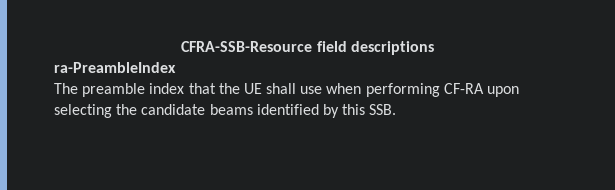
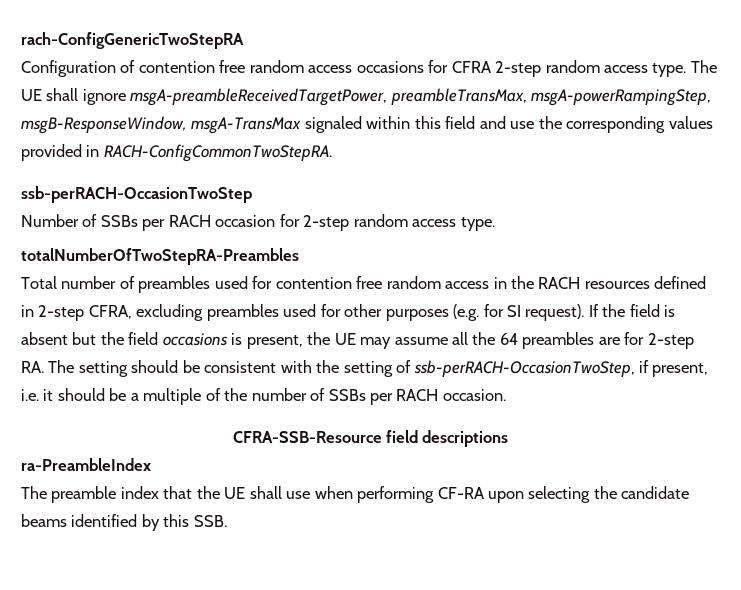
+ rach-ConfigGenericTwoStepRA
+ Configuration of contention free random access occasions for CFRA 2-step random access type. The UE shall ignore msgA-preambleReceivedTargetPower, preambleTransMax, msgA-powerRampingStep, msgB-ResponseWindow, msgA-TransMax signaled within this field and use the corresponding values provided in RACH-ConfigCommonTwoStepRA.
+ ssb-perRACH-OccasionTwoStep
+ Number of SSBs per RACH occasion for 2-step random access type.
+ totalNumberOfTwoStepRA-Preambles
+ Total number of preambles used for contention free random access in the RACH resources defined in 2-step CFRA, excluding preambles used for other purposes (e.g. for SI request). If the field is absent but the field occasions is present, the UE may assume all the 64 preambles are for 2-step RA. The setting should be consistent with the setting of ssb-perRACH-OccasionTwoStep, if present, i.e. it should be a multiple of the number of SSBs per RACH occasion.

